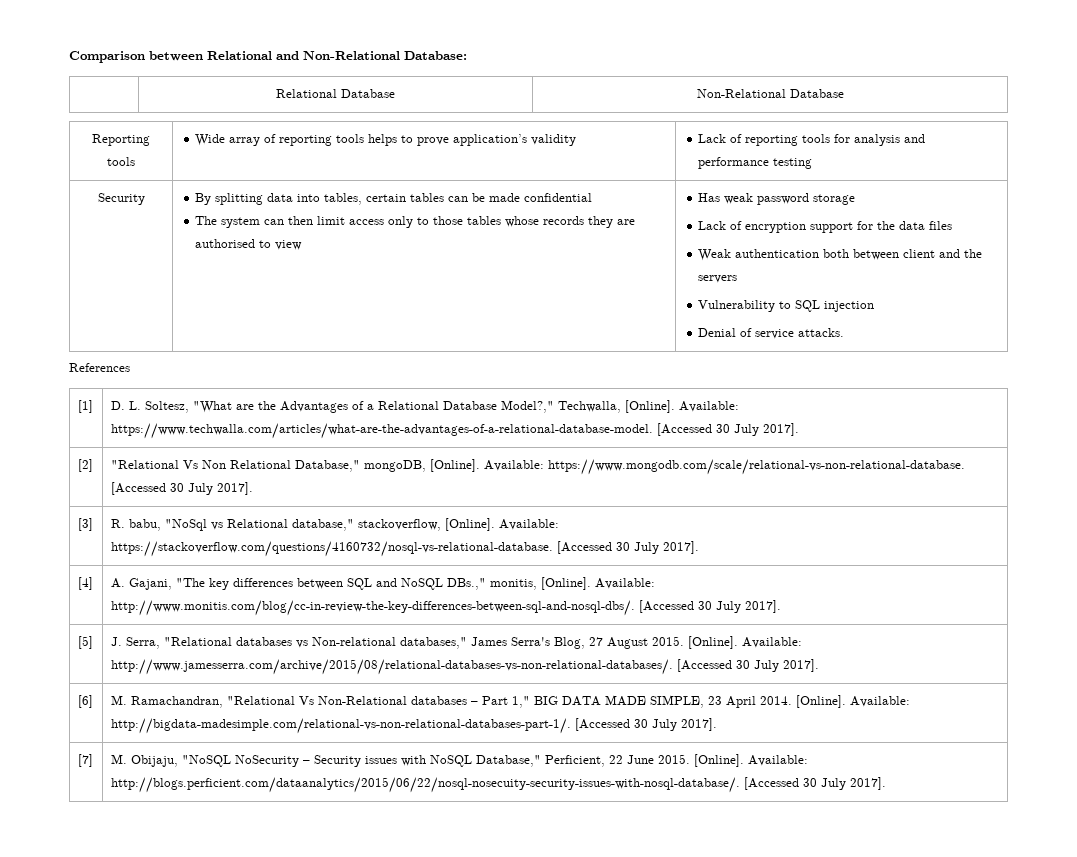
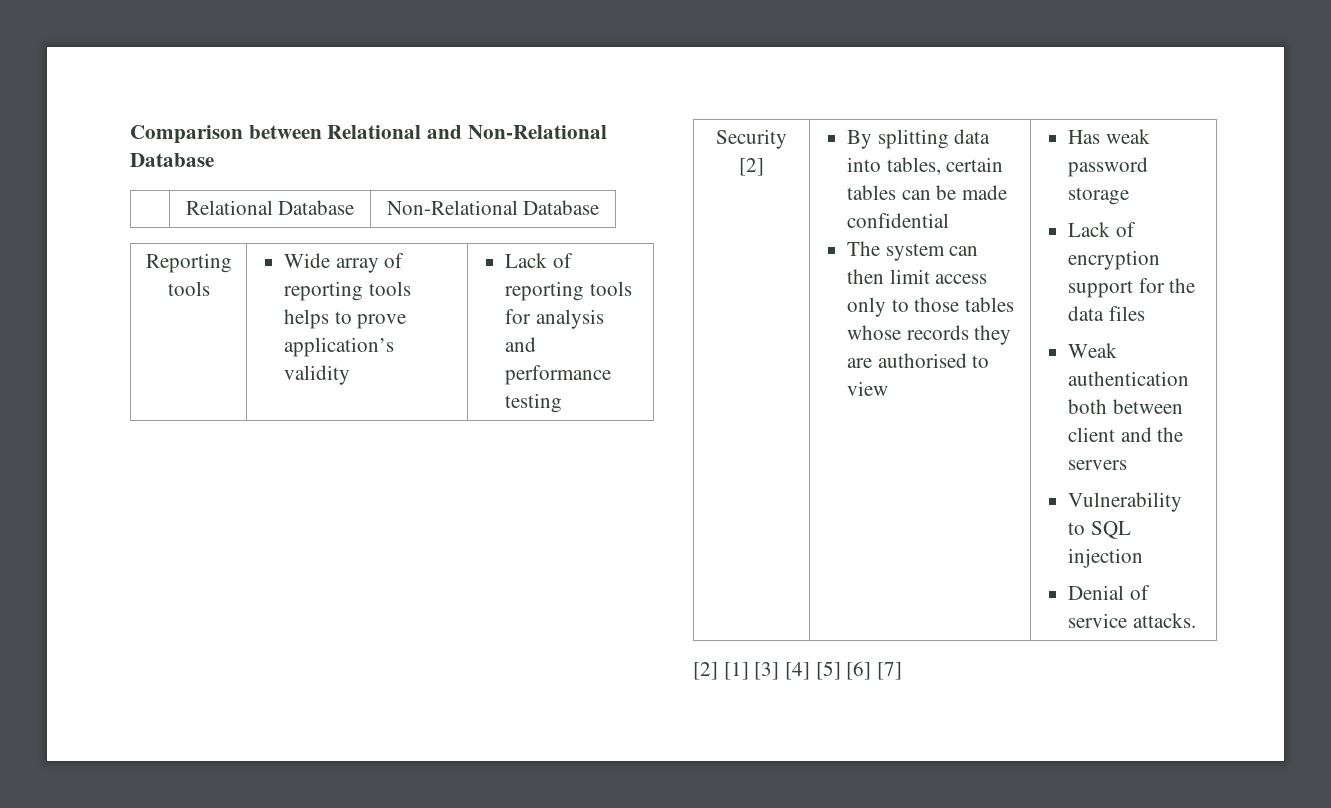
- Comparison between Relational and Non-Relational Database:
+ Comparison between Relational and Non-Relational Database
  Reporting tools | Wide array of reporting tools helps to prove application’s validity | Lack of reporting tools for analysis and performance testing
- Security
+ Security [2]
- References
- [1] | D. L. Soltesz, "What are the Advantages of a Relational Database Model?," Techwalla, [Online]. Available: https://www.techwalla.com/articles/what-are-the-advantages-of-a-relational-database-model. [Accessed 30 July 2017].
- [2] | "Relational Vs Non Relational Database," mongoDB, [Online]. Available: https://www.mongodb.com/scale/relational-vs-non-relational-database. [Accessed 30 July 2017].
- [3] | R. babu, "NoSql vs Relational database," stackoverflow, [Online]. Available: https://stackoverflow.com/questions/4160732/nosql-vs-relational-database. [Accessed 30 July 2017].
- [4] | A. Gajani, "The key differences between SQL and NoSQL DBs.," monitis, [Online]. Available: http://www.monitis.com/blog/cc-in-review-the-key-differences-between-sql-and-nosql-dbs/. [Accessed 30 July 2017].
- [5] | J. Serra, "Relational databases vs Non-relational databases," James Serra's Blog, 27 August 2015. [Online]. Available: http://www.jamesserra.com/archive/2015/08/relational-databases-vs-non-relational-databases/. [Accessed 30 July 2017].
- [6] | M. Ramachandran, "Relational Vs Non-Relational databases – Part 1," BIG DATA MADE SIMPLE, 23 April 2014. [Online]. Available: http://bigdata-madesimple.com/relational-vs-non-relational-databases-part-1/. [Accessed 30 July 2017].
- [7] | M. Obijaju, "NoSQL NoSecurity – Security issues with NoSQL Database," Perficient, 22 June 2015. [Online]. Available: http://blogs.perficient.com/dataanalytics/2015/06/22/nosql-nosecuity-security-issues-with-nosql-database/. [Accessed 30 July 2017].
+ [2] [1] [3] [4] [5] [6] [7]

